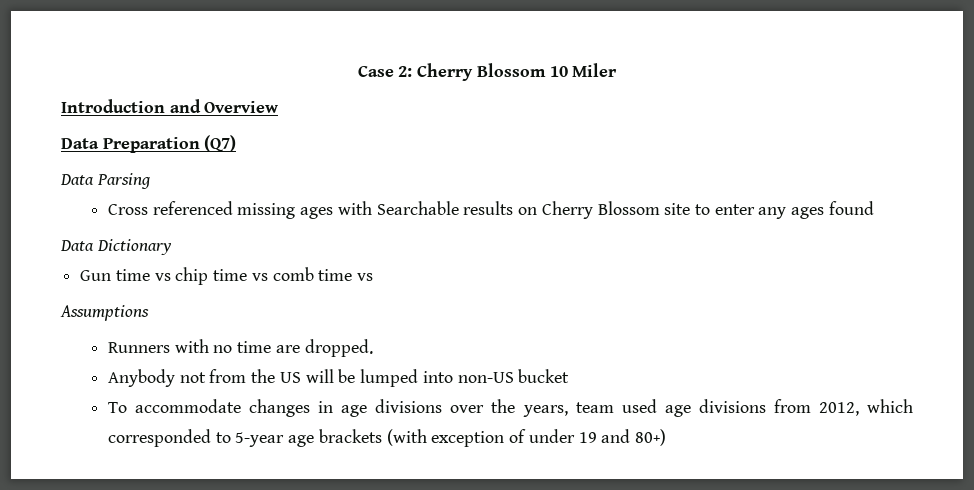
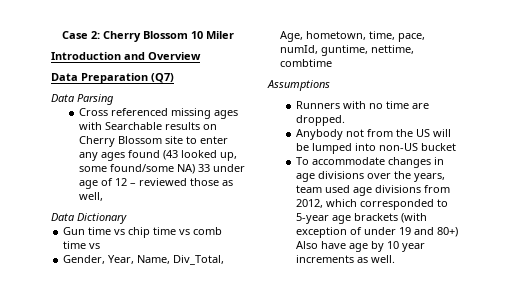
- Cross referenced missing ages with Searchable results on Cherry Blossom site to enter any ages found
+ Cross referenced missing ages with Searchable results on Cherry Blossom site to enter any ages found (43 looked up, some found/some NA) 33 under age of 12 – reviewed those as well,
+ Gender, Year, Name, Div_Total, Age, hometown, time, pace, numId, guntime, nettime, combtime
- To accommodate changes in age divisions over the years, team used age divisions from 2012, which corresponded to 5-year age brackets (with exception of under 19 and 80+)
+ To accommodate changes in age divisions over the years, team used age divisions from 2012, which corresponded to 5-year age brackets (with exception of under 19 and 80+) Also have age by 10 year increments as well.

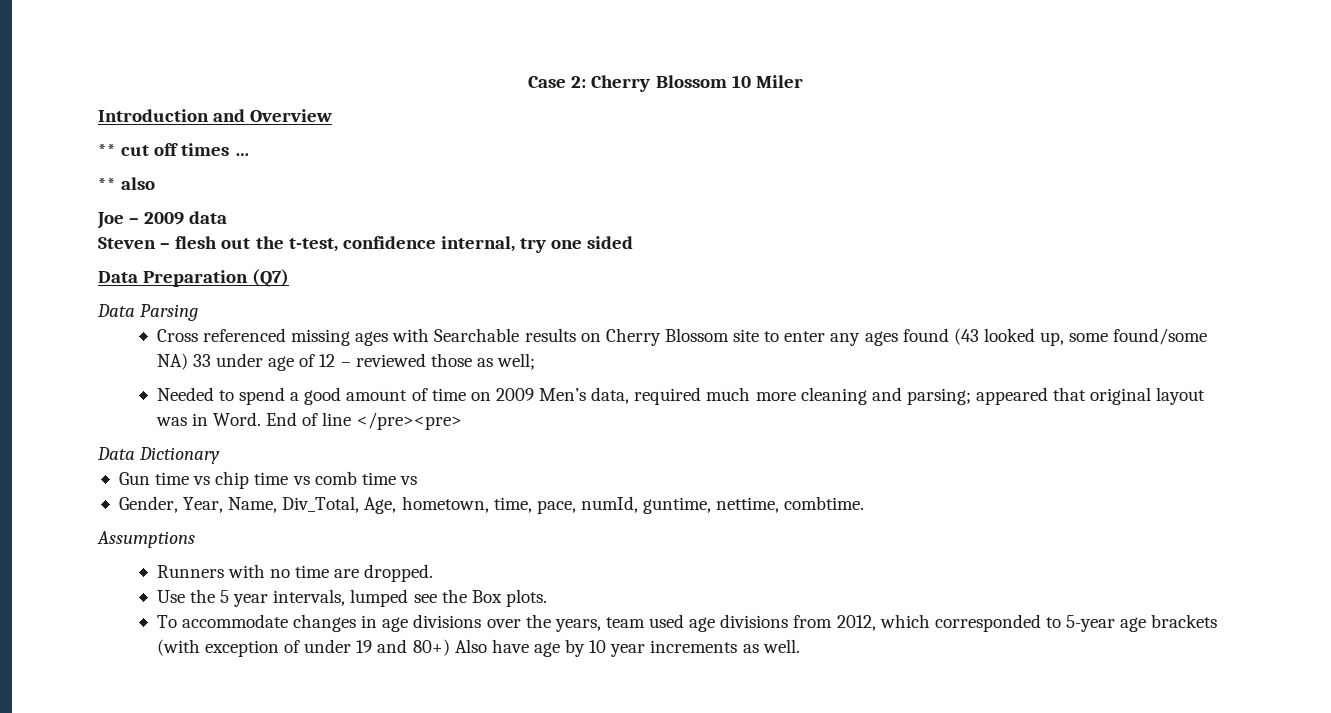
+ ** cut off times …
+ ** also
+ Joe – 2009 data
+ Steven – flesh out the t-test, confidence internal, try one sided
- Cross referenced missing ages with Searchable results on Cherry Blossom site to enter any ages found (43 looked up, some found/some NA) 33 under age of 12 – reviewed those as well,
+ Cross referenced missing ages with Searchable results on Cherry Blossom site to enter any ages found (43 looked up, some found/some NA) 33 under age of 12 – reviewed those as well;
+ Needed to spend a good amount of time on 2009 Men’s data, required much more cleaning and parsing; appeared that original layout was in Word. End of line </pre><pre>
- Gender, Year, Name, Div_Total, Age, hometown, time, pace, numId, guntime, nettime, combtime
+ Gender, Year, Name, Div_Total, Age, hometown, time, pace, numId, guntime, nettime, combtime.
- Anybody not from the US will be lumped into non-US bucket
+ Use the 5 year intervals, lumped see the Box plots.

